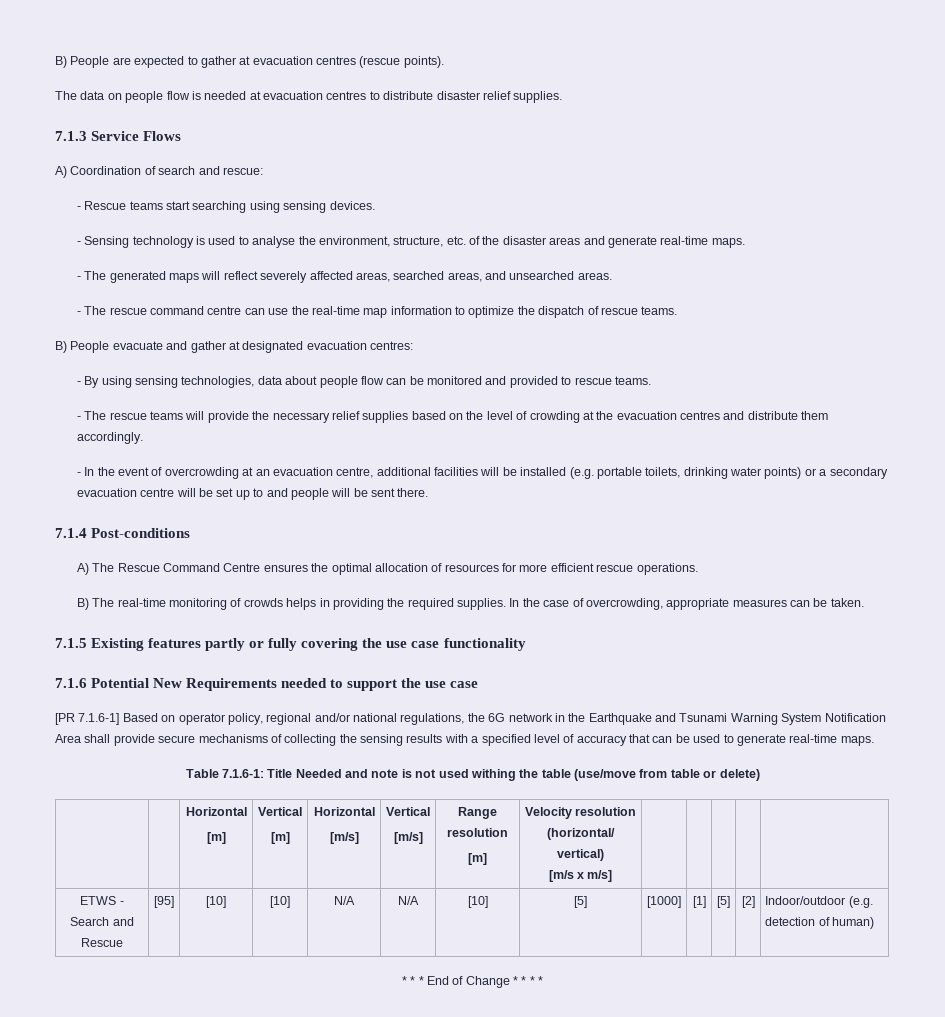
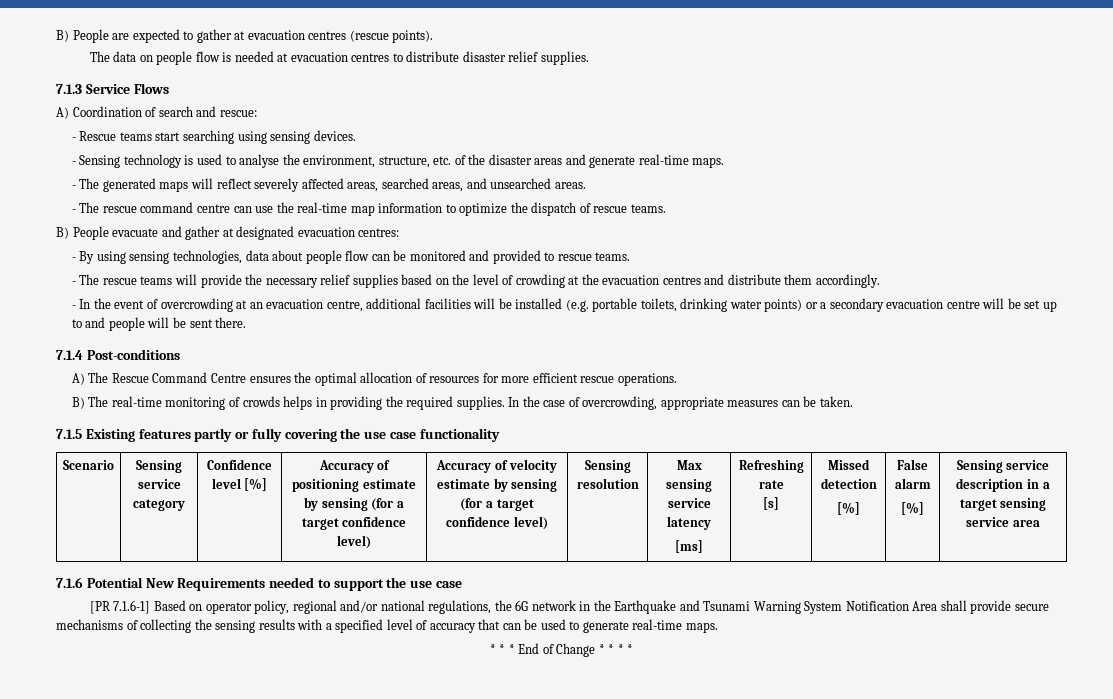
+ Scenario | Sensing service category | Confidence level [%] | Accuracy of positioning estimate by sensing (for a target confidence level) | Accuracy of velocity estimate by sensing (for a target confidence level) | Sensing resolution | Max sensing service latency
+ [ms] | Refreshing rate
+ [s] | Missed detection
+ [%] | False alarm
+ [%] | Sensing service description in a target sensing service area
- Table 7.1.6-1: Title Needed and note is not used withing the table (use/move from table or delete)
- | | Horizontal
- [m] | Vertical
- [m] | Horizontal
- [m/s] | Vertical
- [m/s] | Range resolution
- [m] | Velocity resolution (horizontal/ vertical)
- [m/s x m/s] | | | | |
- ETWS - Search and Rescue | [95] | [10] | [10] | N/A | N/A | [10] | [5] | [1000] | [1] | [5] | [2] | Indoor/outdoor (e.g. detection of human)

